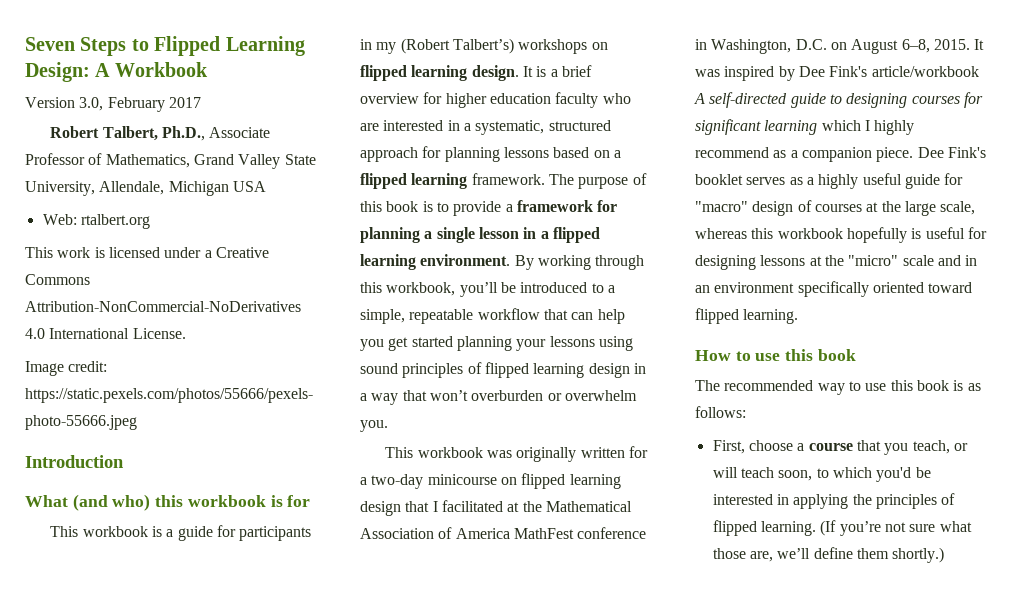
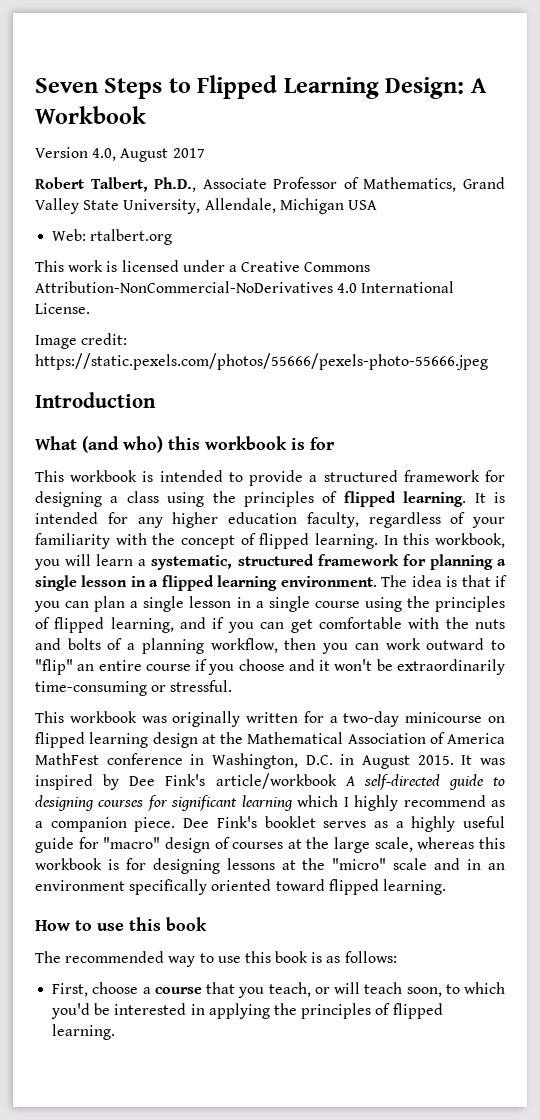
- Version 3.0, February 2017
+ Version 4.0, August 2017
- This workbook is a guide for participants in my (Robert Talbert’s) workshops on flipped learning design. It is a brief overview for higher education faculty who are interested in a systematic, structured approach for planning lessons based on a flipped learning framework. The purpose of this book is to provide a framework for planning a single lesson in a flipped learning environment.
+ This workbook is intended to provide a structured framework for designing a class using the principles of flipped learning. It is intended for any higher education faculty, regardless of your familiarity with the concept of flipped learning. In this workbook, you will learn a systematic, structured framework for planning a single lesson in a flipped learning environment.
- By working through this workbook, you’ll be introduced to a simple, repeatable workflow that can help you get started planning your lessons using sound principles of flipped learning design in a way that won’t overburden or overwhelm you.
+ The idea is that if you can plan a single lesson in a single course using the principles of flipped learning, and if you can get comfortable with the nuts and bolts of a planning workflow, then you can work outward to "flip" an entire course if you choose and it won't be extraordinarily time-consuming or stressful.
- This workbook was originally written for a two-day minicourse on flipped learning design that I facilitated at the Mathematical Association of America MathFest conference in Washington, D.C. on August 6–8, 2015.
+ This workbook was originally written for a two-day minicourse on flipped learning design at the Mathematical Association of America MathFest conference in Washington, D.C. in August 2015.
- Dee Fink's booklet serves as a highly useful guide for "macro" design of courses at the large scale, whereas this workbook hopefully is useful for designing lessons at the "micro" scale and in an environment specifically oriented toward flipped learning.
+ Dee Fink's booklet serves as a highly useful guide for "macro" design of courses at the large scale, whereas this workbook is for designing lessons at the "micro" scale and in an environment specifically oriented toward flipped learning.
- (If you’re not sure what those are, we’ll define them shortly.)

